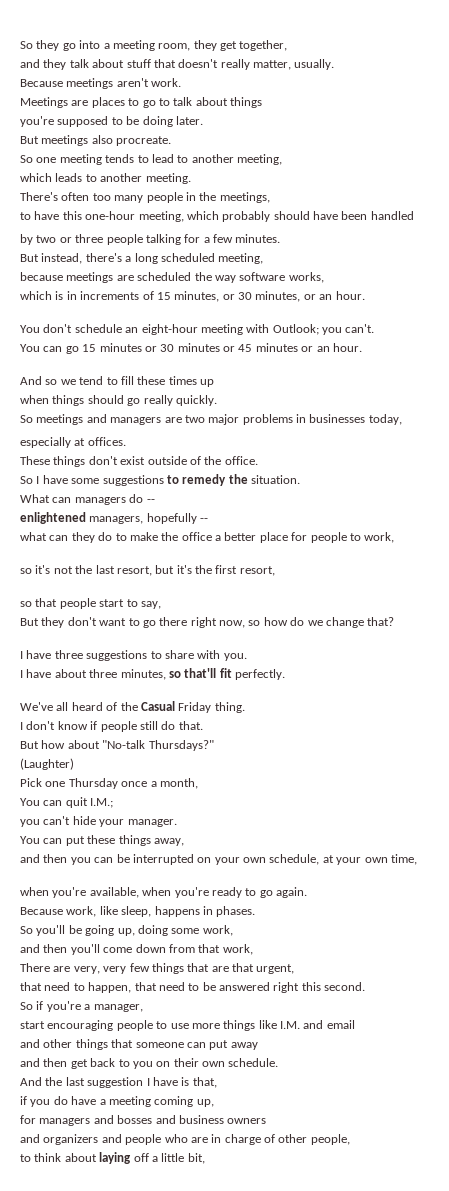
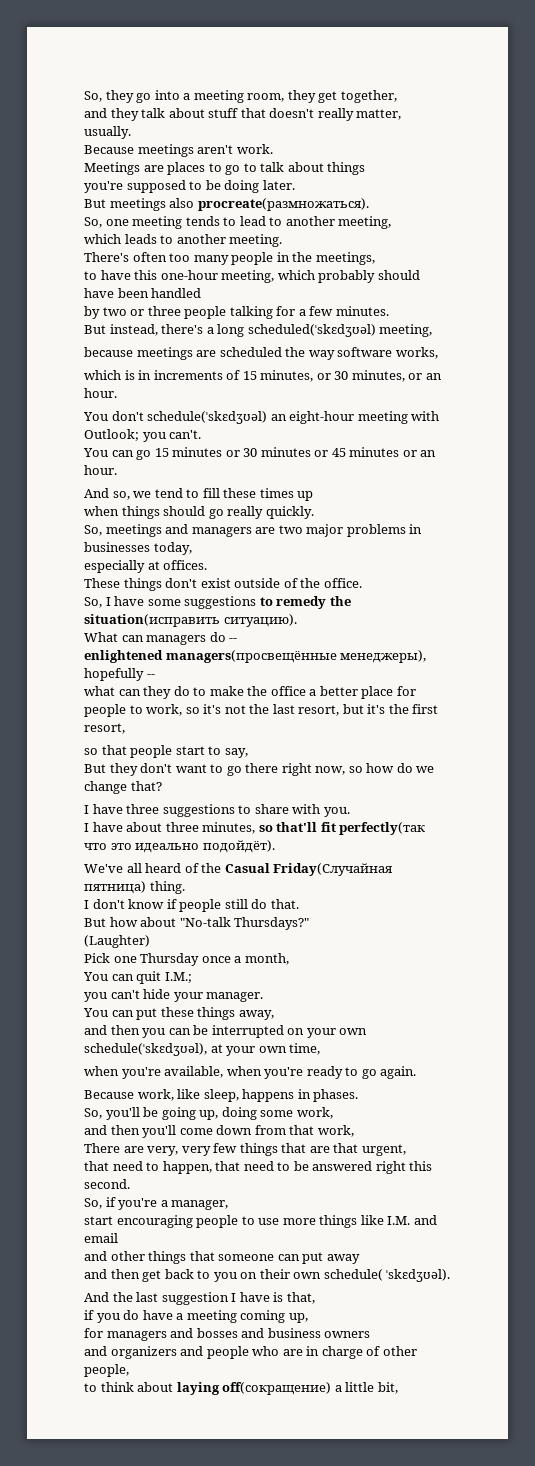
- So they go into a meeting room, they get together,
+ So, they go into a meeting room, they get together,
- But meetings also procreate.
- So one meeting tends to lead to another meeting,
+ But meetings also procreate(размножаться).
+ So, one meeting tends to lead to another meeting,
- But instead, there's a long scheduled meeting,
+ But instead, there's a long scheduled(ˈskɛdʒʊəl) meeting,
- You don't schedule an eight-hour meeting with Outlook; you can't.
+ You don't schedule(ˈskɛdʒʊəl) an eight-hour meeting with Outlook; you can't.
- And so we tend to fill these times up
+ And so, we tend to fill these times up
- So meetings and managers are two major problems in businesses today,
+ So, meetings and managers are two major problems in businesses today,
- So I have some suggestions to remedy the situation.
+ So, I have some suggestions to remedy the situation(исправить ситуацию).
- enlightened managers, hopefully --
+ enlightened managers(просвещённые менеджеры), hopefully --
- what can they do to make the office a better place for people to work,
- so it's not the last resort, but it's the first resort,
+ what can they do to make the office a better place for people to work, so it's not the last resort, but it's the first resort,
- I have about three minutes, so that'll fit perfectly.
+ I have about three minutes, so that'll fit perfectly(так что это идеально подойдёт).
- We've all heard of the Casual Friday thing.
+ We've all heard of the Casual Friday(Случайная пятница) thing.
- and then you can be interrupted on your own schedule, at your own time,
+ and then you can be interrupted on your own schedule(ˈskɛdʒʊəl), at your own time,
- So you'll be going up, doing some work,
+ So, you'll be going up, doing some work,
- So if you're a manager,
+ So, if you're a manager,
- and then get back to you on their own schedule.
+ and then get back to you on their own schedule( ˈskɛdʒʊəl).
- to think about laying off a little bit,
+ to think about laying off(сокращение) a little bit,

